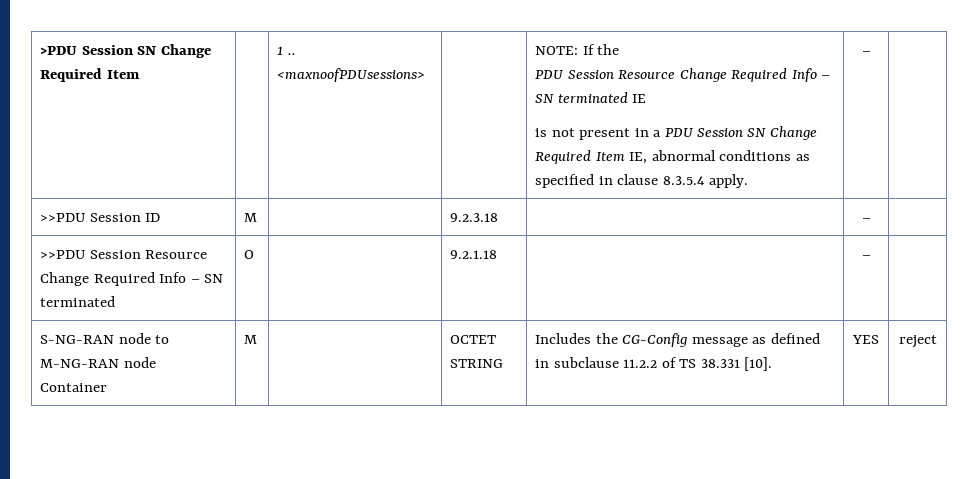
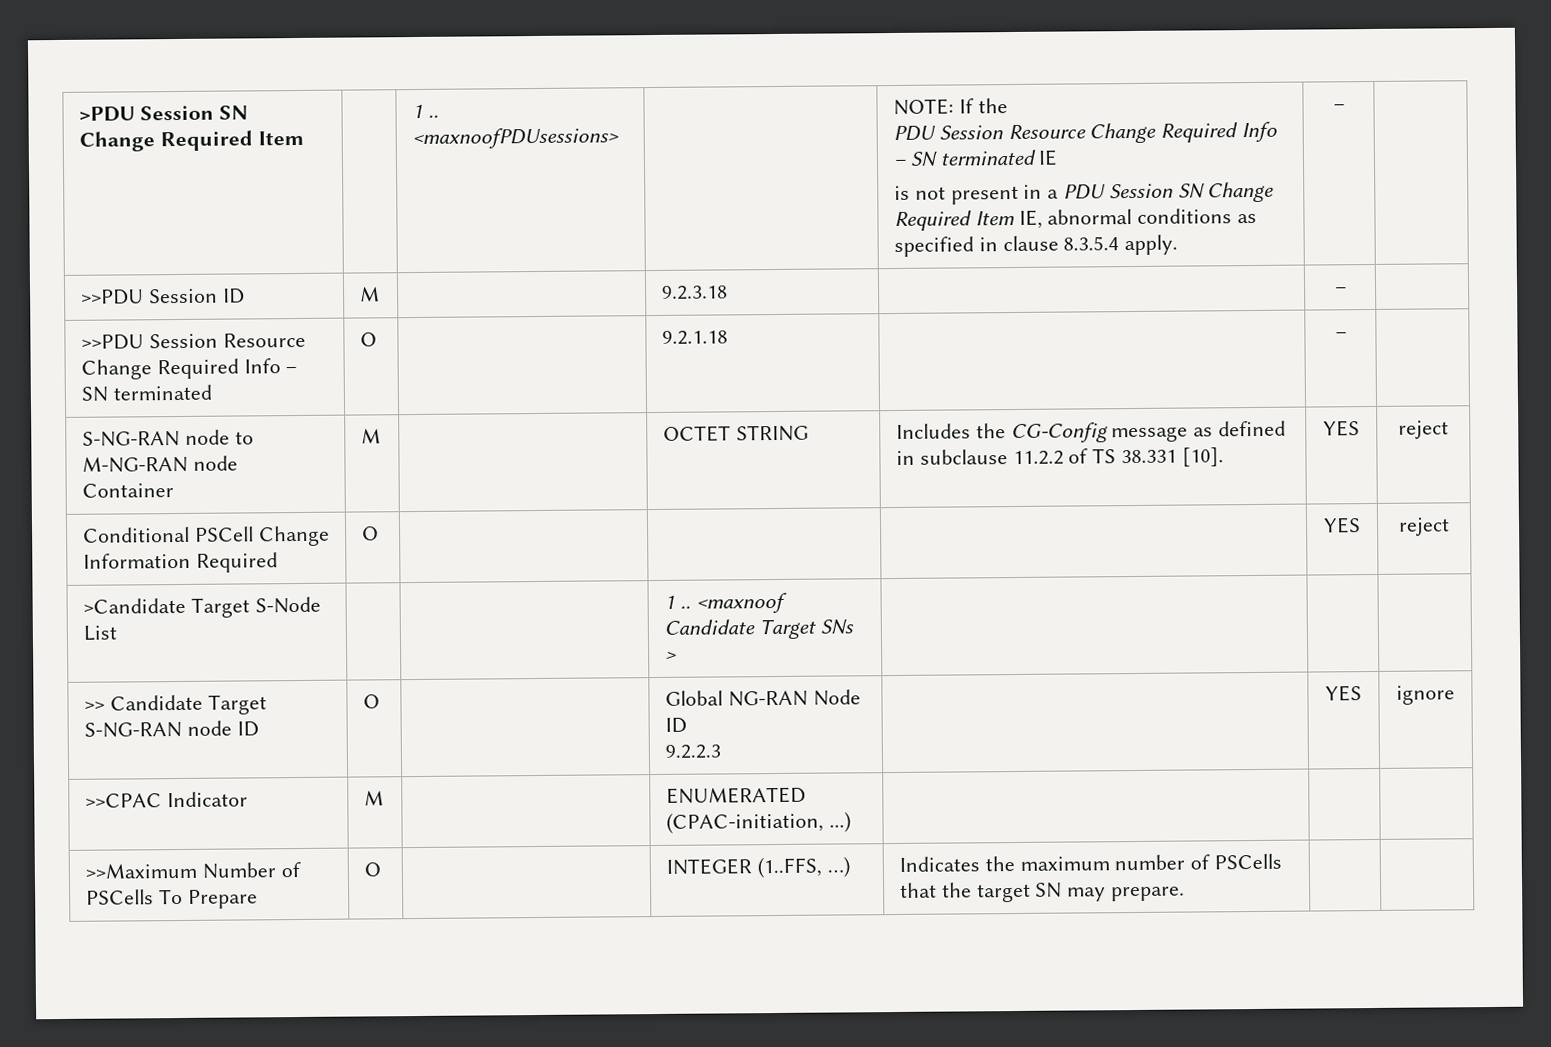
+ Conditional PSCell Change Information Required | O | | | | YES | reject
+ >Candidate Target S-Node List | | | 1 .. <maxnoof Candidate Target SNs > | | |
+ >> Candidate Target S-NG-RAN node ID | O | | Global NG-RAN Node ID
+ 9.2.2.3 | | YES | ignore
+ >>CPAC Indicator | M | | ENUMERATED (CPAC-initiation, ...) | | |
+ >>Maximum Number of PSCells To Prepare | O | | INTEGER (1..FFS, …) | Indicates the maximum number of PSCells that the target SN may prepare. | |

